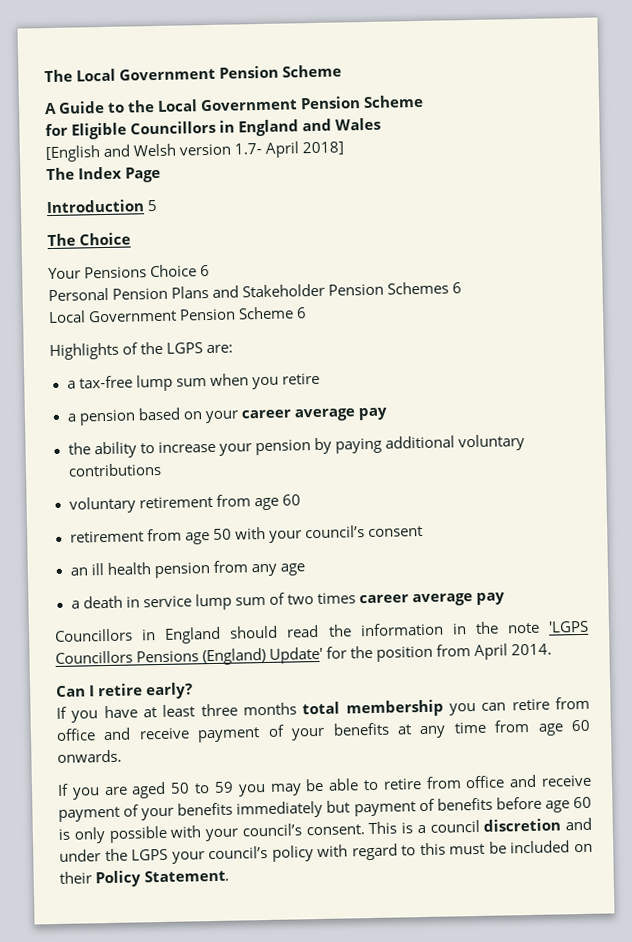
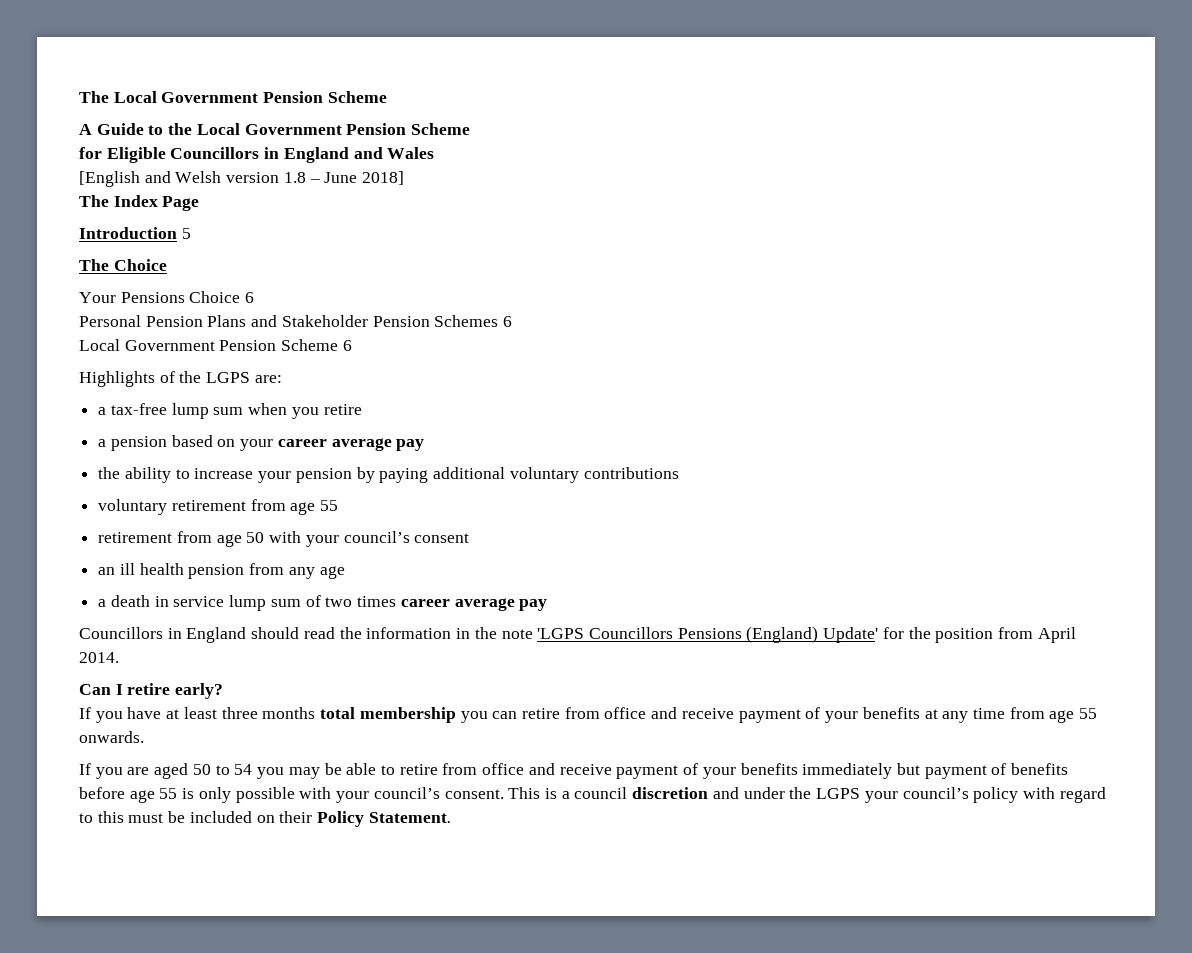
- [English and Welsh version 1.7- April 2018]
+ [English and Welsh version 1.8 – June 2018]
- voluntary retirement from age 60
+ voluntary retirement from age 55
- If you have at least three months total membership you can retire from office and receive payment of your benefits at any time from age 60 onwards.
+ If you have at least three months total membership you can retire from office and receive payment of your benefits at any time from age 55 onwards.
- If you are aged 50 to 59 you may be able to retire from office and receive payment of your benefits immediately but payment of benefits before age 60 is only possible with your council’s consent.
+ If you are aged 50 to 54 you may be able to retire from office and receive payment of your benefits immediately but payment of benefits before age 55 is only possible with your council’s consent.

